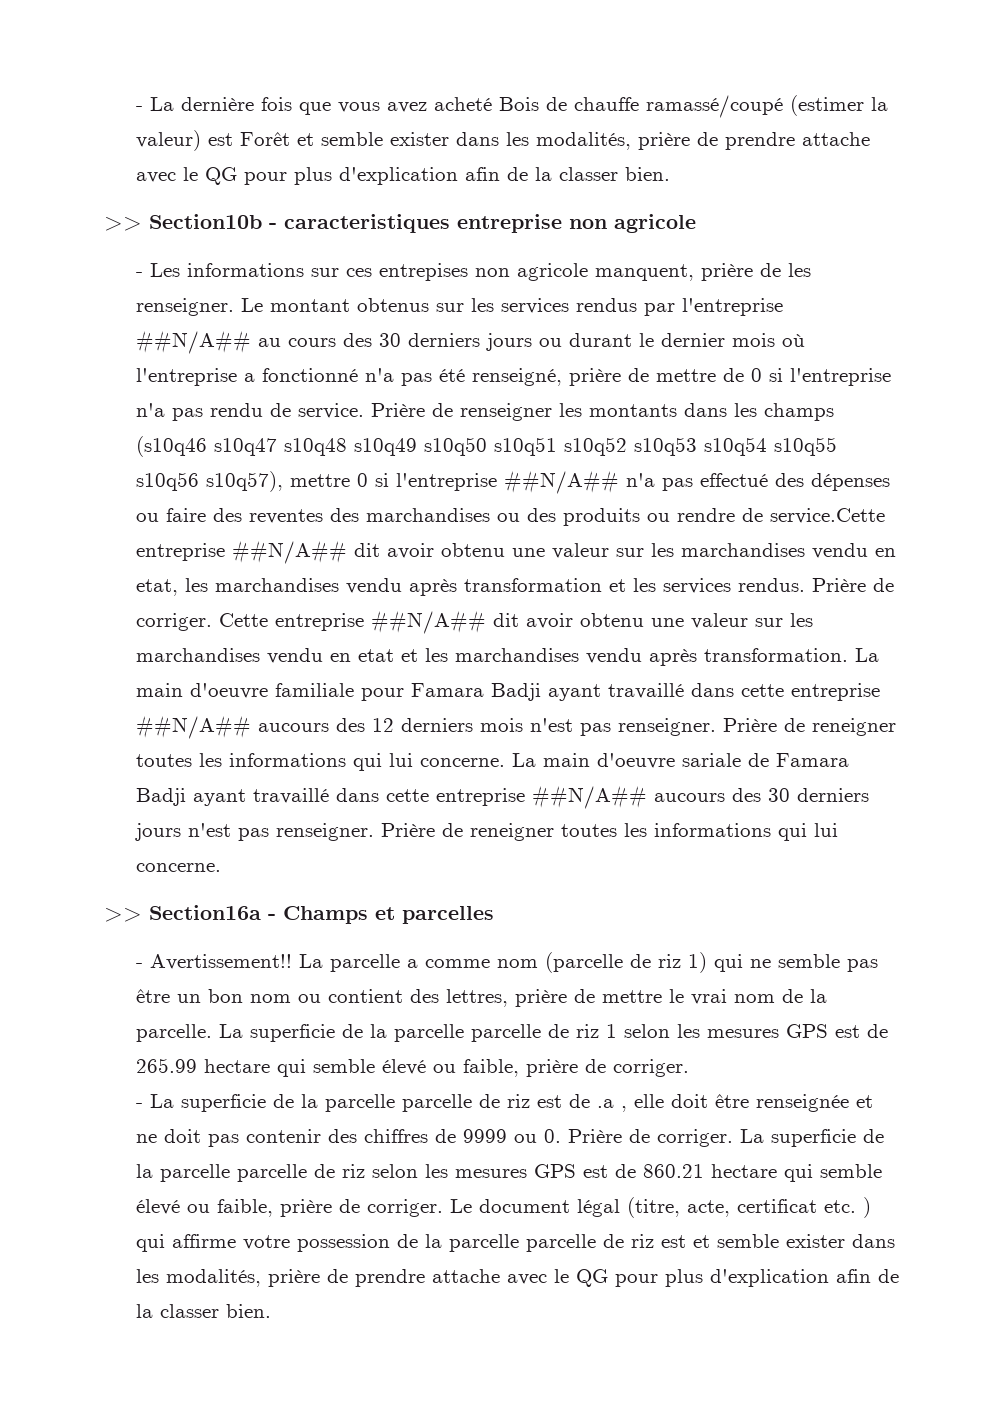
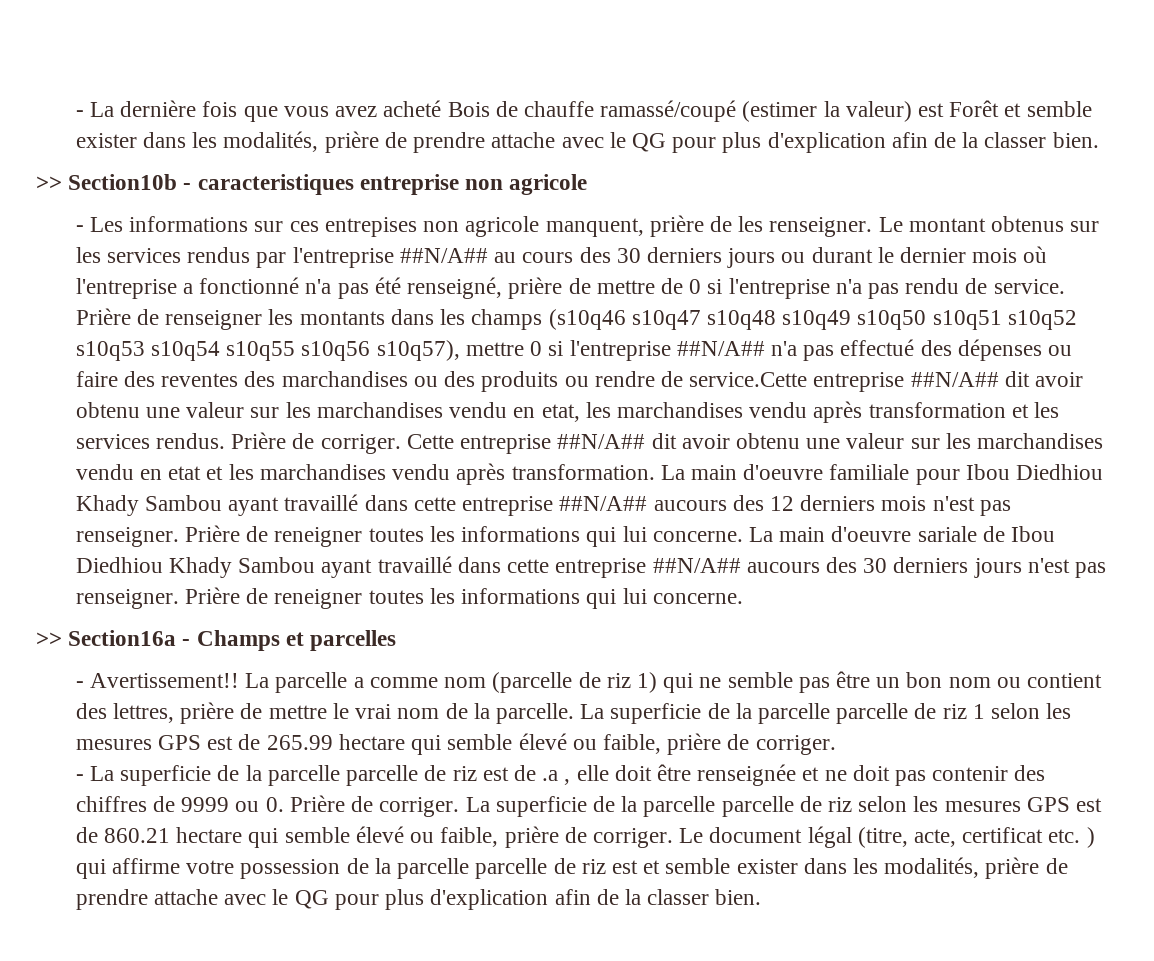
- La main d'oeuvre familiale pour Famara Badji ayant travaillé dans cette entreprise ##N/A## aucours des 12 derniers mois n'est pas renseigner.
+ La main d'oeuvre familiale pour Ibou Diedhiou Khady Sambou ayant travaillé dans cette entreprise ##N/A## aucours des 12 derniers mois n'est pas renseigner.
- La main d'oeuvre sariale de Famara Badji ayant travaillé dans cette entreprise ##N/A## aucours des 30 derniers jours n'est pas renseigner.
+ La main d'oeuvre sariale de Ibou Diedhiou Khady Sambou ayant travaillé dans cette entreprise ##N/A## aucours des 30 derniers jours n'est pas renseigner.

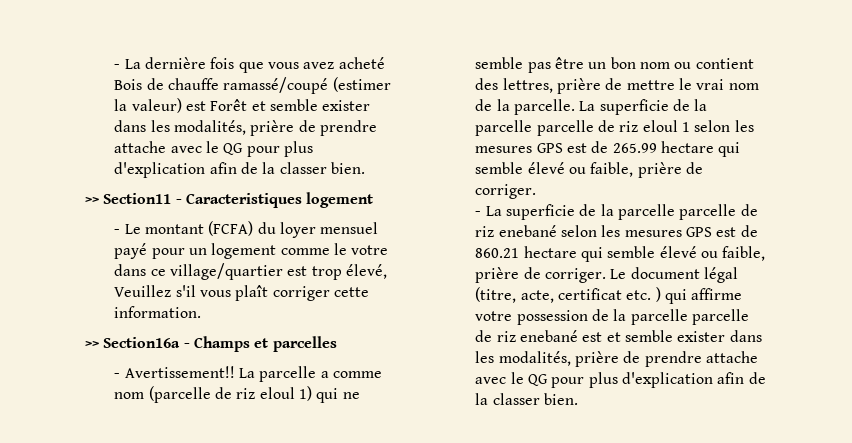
- >> Section10b - caracteristiques entreprise non agricole
- - Les informations sur ces entrepises non agricole manquent, prière de les renseigner. Le montant obtenus sur les services rendus par l'entreprise ##N/A## au cours des 30 derniers jours ou durant le dernier mois où l'entreprise a fonctionné n'a pas été renseigné, prière de mettre de 0 si l'entreprise n'a pas rendu de service. Prière de renseigner les montants dans les champs (s10q46 s10q47 s10q48 s10q49 s10q50 s10q51 s10q52 s10q53 s10q54 s10q55 s10q56 s10q57), mettre 0 si l'entreprise ##N/A## n'a pas effectué des dépenses ou faire des reventes des marchandises ou des produits ou rendre de service.Cette entreprise ##N/A## dit avoir obtenu une valeur sur les marchandises vendu en etat, les marchandises vendu après transformation et les services rendus. Prière de corriger. Cette entreprise ##N/A## dit avoir obtenu une valeur sur les marchandises vendu en etat et les marchandises vendu après transformation. La main d'oeuvre familiale pour Ibou Diedhiou Khady Sambou ayant travaillé dans cette entreprise ##N/A## aucours des 12 derniers mois n'est pas renseigner. Prière de reneigner toutes les informations qui lui concerne. La main d'oeuvre sariale de Ibou Diedhiou Khady Sambou ayant travaillé dans cette entreprise ##N/A## aucours des 30 derniers jours n'est pas renseigner. Prière de reneigner toutes les informations qui lui concerne.
+ >> Section11 - Caracteristiques logement
+ - Le montant (FCFA) du loyer mensuel payé pour un logement comme le votre dans ce village/quartier est trop élevé, Veuillez s'il vous plaît corriger cette information.
- La parcelle a comme nom (parcelle de riz 1) qui ne semble pas être un bon nom ou contient des lettres, prière de mettre le vrai nom de la parcelle.
+ La parcelle a comme nom (parcelle de riz eloul 1) qui ne semble pas être un bon nom ou contient des lettres, prière de mettre le vrai nom de la parcelle.
- La superficie de la parcelle parcelle de riz 1 selon les mesures GPS est de 265.99 hectare qui semble élevé ou faible, prière de corriger.
+ La superficie de la parcelle parcelle de riz eloul 1 selon les mesures GPS est de 265.99 hectare qui semble élevé ou faible, prière de corriger.
- - La superficie de la parcelle parcelle de riz est de .a , elle doit être renseignée et ne doit pas contenir des chiffres de 9999 ou 0. Prière de corriger. La superficie de la parcelle parcelle de riz selon les mesures GPS est de 860.21 hectare qui semble élevé ou faible, prière de corriger.
+ - La superficie de la parcelle parcelle de riz enebané selon les mesures GPS est de 860.21 hectare qui semble élevé ou faible, prière de corriger.
- Le document légal (titre, acte, certificat etc. ) qui affirme votre possession de la parcelle parcelle de riz est et semble exister dans les modalités, prière de prendre attache avec le QG pour plus d'explication afin de la classer bien.
+ Le document légal (titre, acte, certificat etc. ) qui affirme votre possession de la parcelle parcelle de riz enebané est et semble exister dans les modalités, prière de prendre attache avec le QG pour plus d'explication afin de la classer bien.

